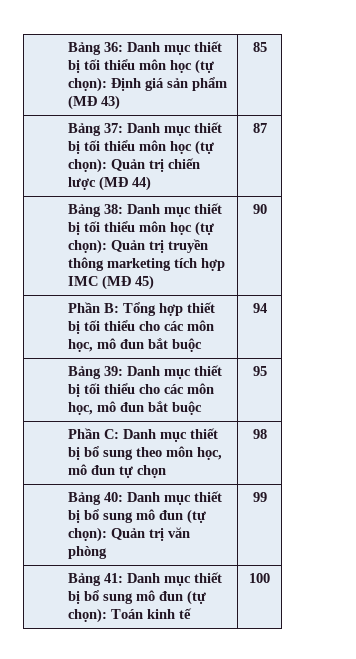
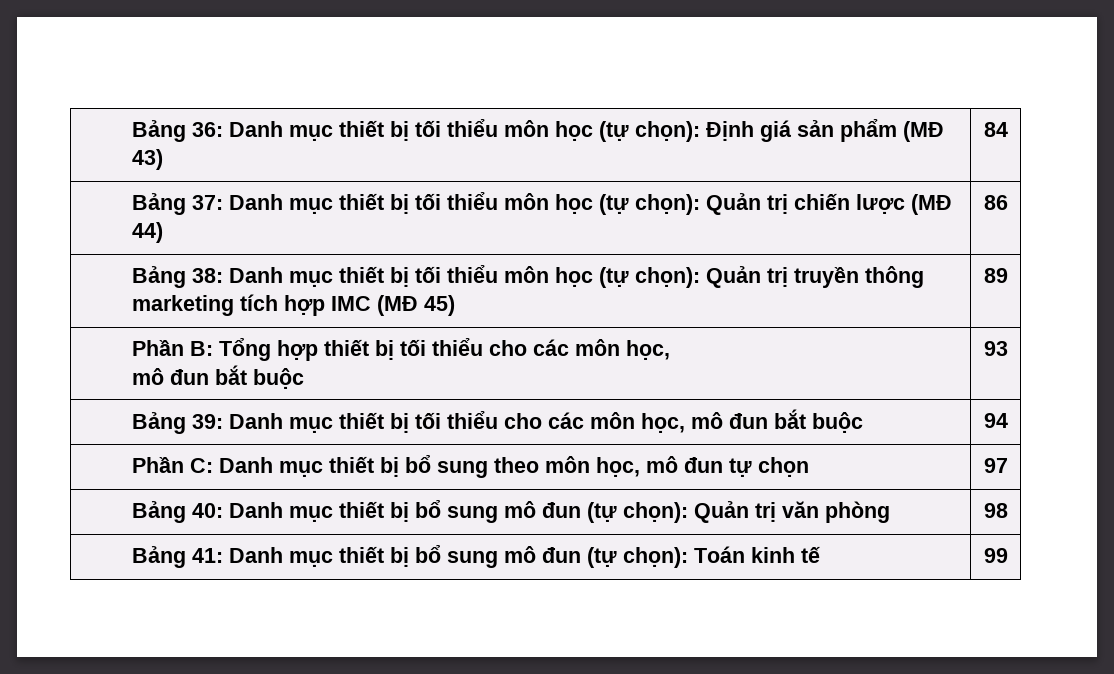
- Bảng 36: Danh mục thiết bị tối thiểu môn học (tự chọn): Định giá sản phẩm (MĐ 43) | 85
+ Bảng 36: Danh mục thiết bị tối thiểu môn học (tự chọn): Định giá sản phẩm (MĐ 43) | 84
- Bảng 37: Danh mục thiết bị tối thiểu môn học (tự chọn): Quản trị chiến lược (MĐ 44) | 87
+ Bảng 37: Danh mục thiết bị tối thiểu môn học (tự chọn): Quản trị chiến lược (MĐ 44) | 86
- Bảng 38: Danh mục thiết bị tối thiểu môn học (tự chọn): Quản trị truyền thông marketing tích hợp IMC (MĐ 45) | 90
+ Bảng 38: Danh mục thiết bị tối thiểu môn học (tự chọn): Quản trị truyền thông marketing tích hợp IMC (MĐ 45) | 89
- Phần B: Tổng hợp thiết bị tối thiểu cho các môn học, mô đun bắt buộc | 94
+ Phần B: Tổng hợp thiết bị tối thiểu cho các môn học,
+ mô đun bắt buộc | 93
- Bảng 39: Danh mục thiết bị tối thiểu cho các môn học, mô đun bắt buộc | 95
+ Bảng 39: Danh mục thiết bị tối thiểu cho các môn học, mô đun bắt buộc | 94
- Phần C: Danh mục thiết bị bổ sung theo môn học, mô đun tự chọn | 98
+ Phần C: Danh mục thiết bị bổ sung theo môn học, mô đun tự chọn | 97
- Bảng 40: Danh mục thiết bị bổ sung mô đun (tự chọn): Quản trị văn phòng | 99
+ Bảng 40: Danh mục thiết bị bổ sung mô đun (tự chọn): Quản trị văn phòng | 98
- Bảng 41: Danh mục thiết bị bổ sung mô đun (tự chọn): Toán kinh tế | 100
+ Bảng 41: Danh mục thiết bị bổ sung mô đun (tự chọn): Toán kinh tế | 99

